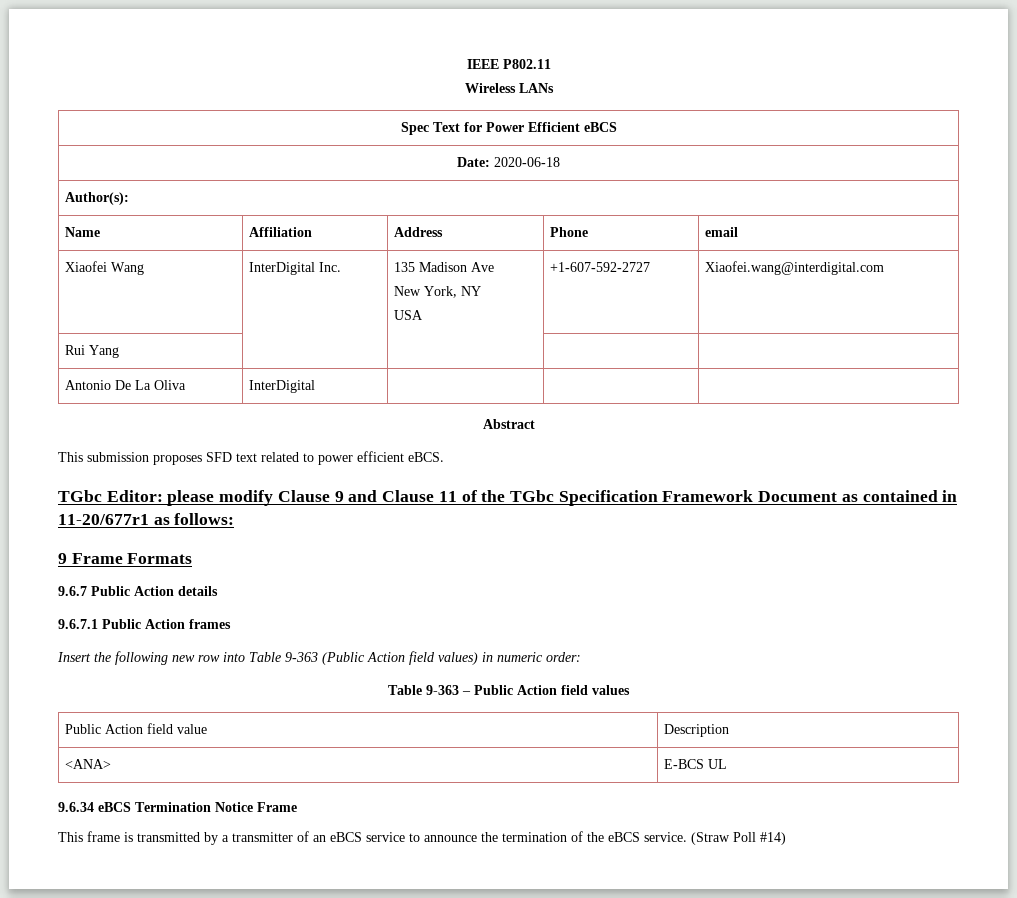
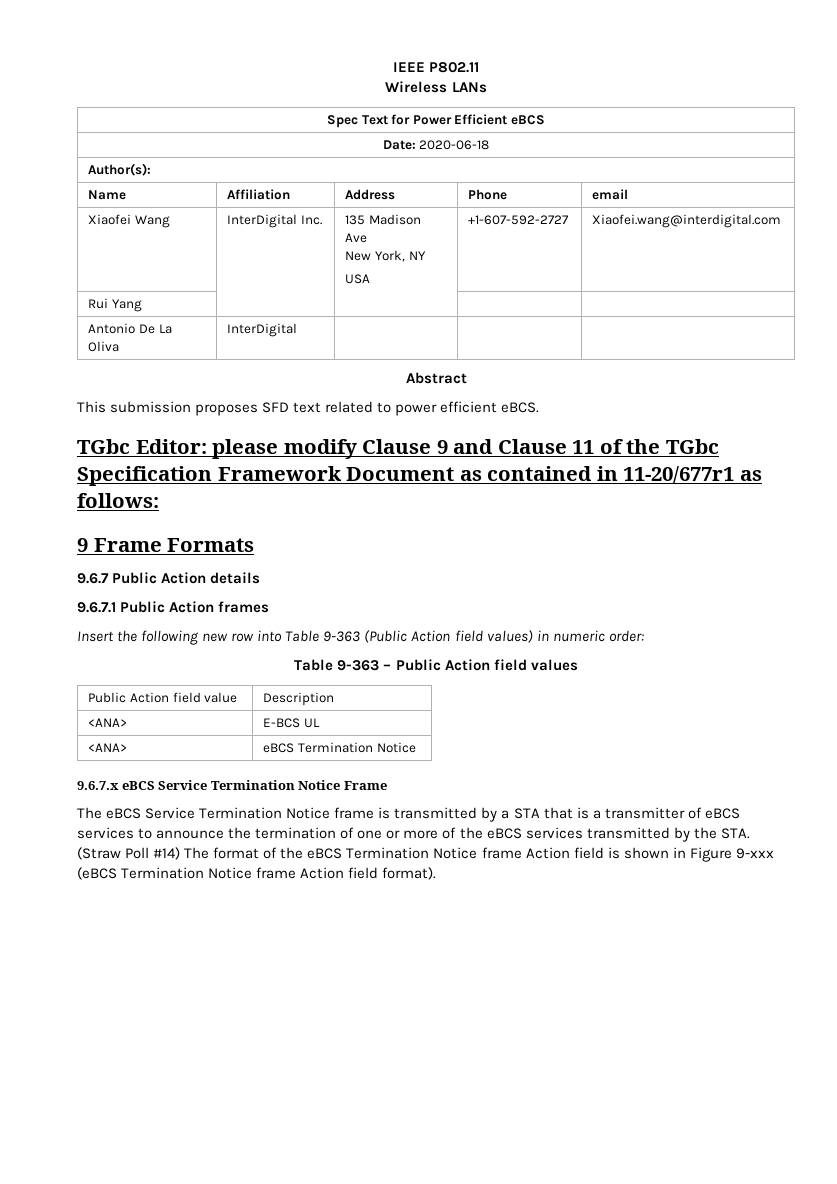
- 9.6.34 eBCS Termination Notice Frame
- This frame is transmitted by a transmitter of an eBCS service to announce the termination of the eBCS service. (Straw Poll #14)
+ <ANA> | eBCS Termination Notice
+ 9.6.7.x eBCS Service Termination Notice Frame
+ The eBCS Service Termination Notice frame is transmitted by a STA that is a transmitter of eBCS services to announce the termination of one or more of the eBCS services transmitted by the STA. (Straw Poll #14) The format of the eBCS Termination Notice frame Action field is shown in Figure 9-xxx (eBCS Termination Notice frame Action field format).

